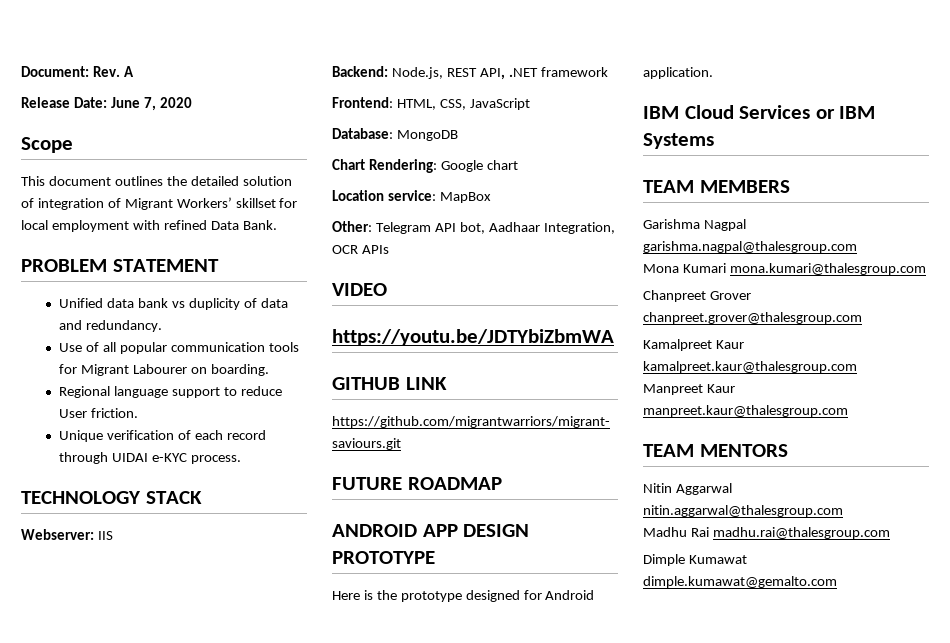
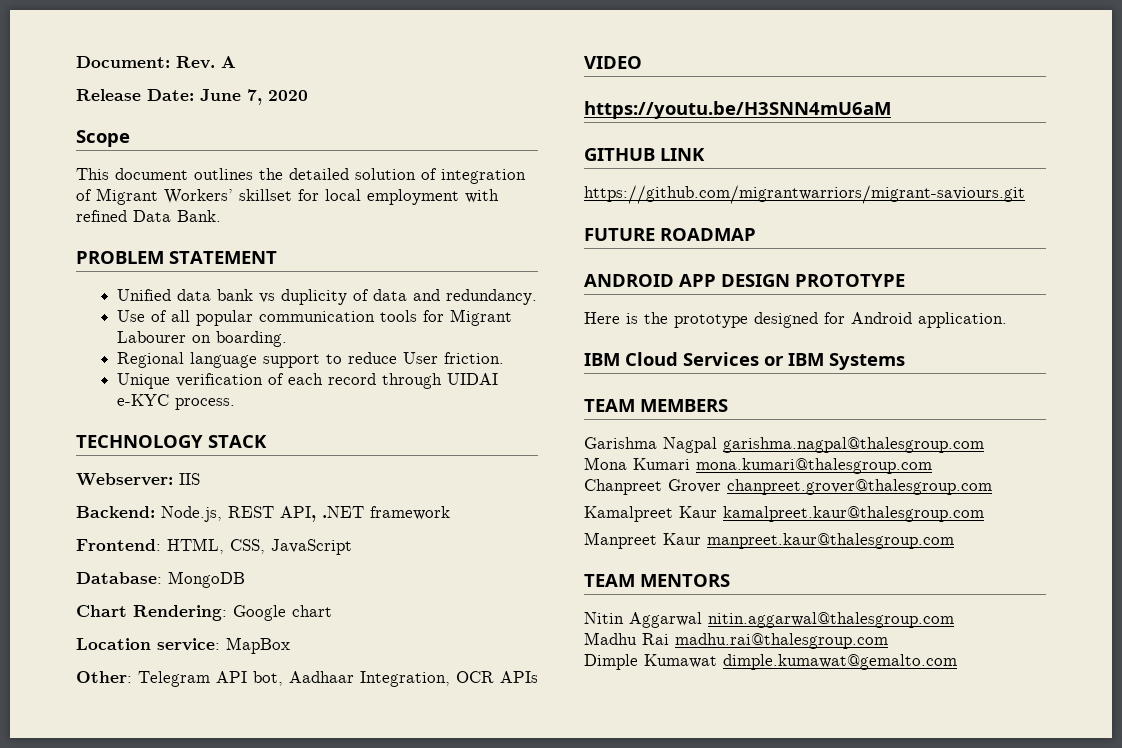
- https://youtu.be/JDTYbiZbmWA
+ https://youtu.be/H3SNN4mU6aM

